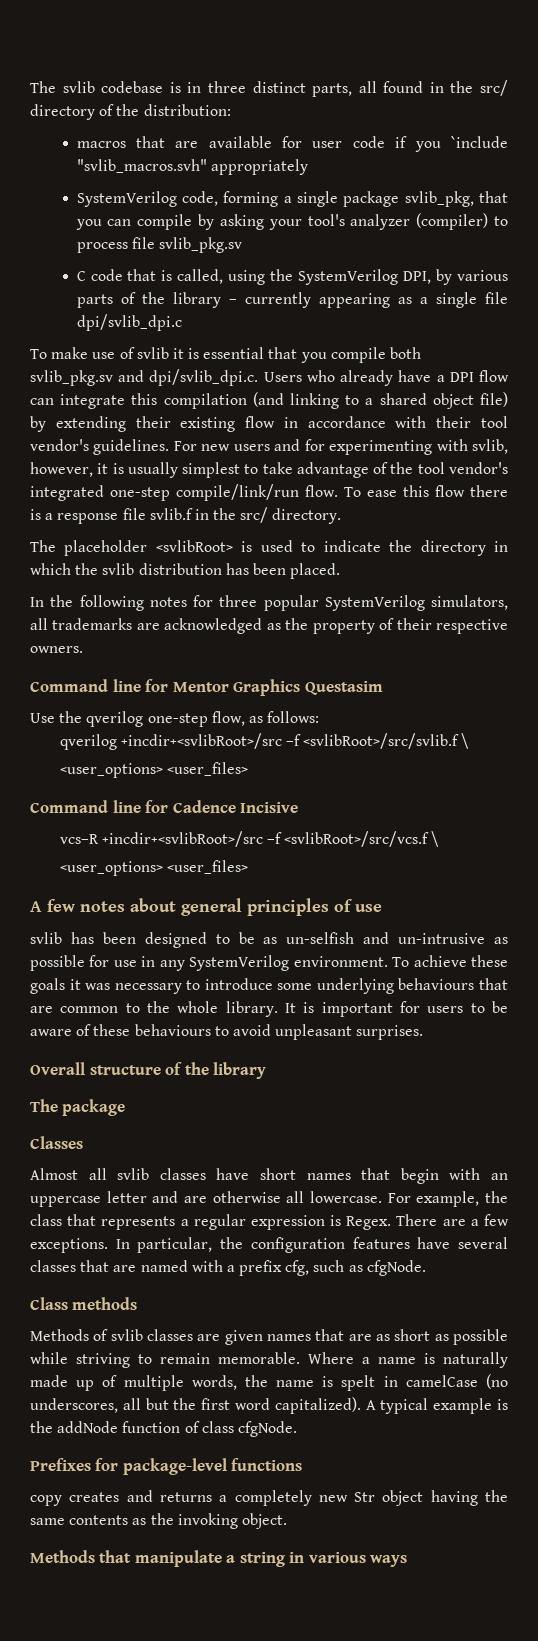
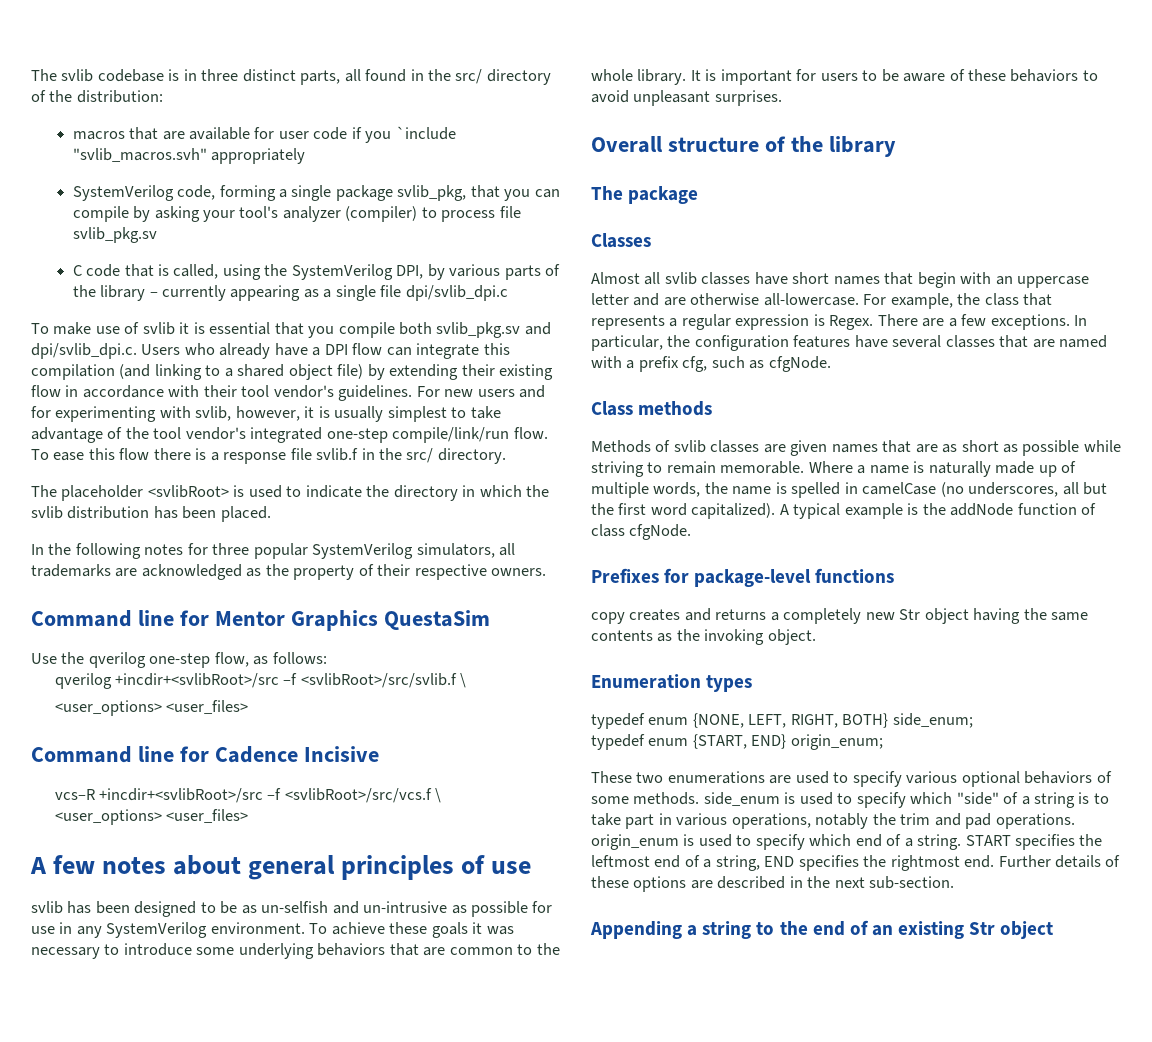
- Command line for Mentor Graphics Questasim
+ Command line for Mentor Graphics QuestaSim
- To achieve these goals it was necessary to introduce some underlying behaviours that are common to the whole library.
+ To achieve these goals it was necessary to introduce some underlying behaviors that are common to the whole library.
- It is important for users to be aware of these behaviours to avoid unpleasant surprises.
+ It is important for users to be aware of these behaviors to avoid unpleasant surprises.
- Almost all svlib classes have short names that begin with an uppercase letter and are otherwise all lowercase.
+ Almost all svlib classes have short names that begin with an uppercase letter and are otherwise all-lowercase.
- Where a name is naturally made up of multiple words, the name is spelt in camelCase (no underscores, all but the first word capitalized).
+ Where a name is naturally made up of multiple words, the name is spelled in camelCase (no underscores, all but the first word capitalized).
- Methods that manipulate a string in various ways
+ Enumeration types
+ typedef enum {NONE, LEFT, RIGHT, BOTH} side_enum;
+ typedef enum {START, END} origin_enum;
+ These two enumerations are used to specify various optional behaviors of some methods. side_enum is used to specify which "side" of a string is to take part in various operations, notably the trim and pad operations. origin_enum is used to specify which end of a string. START specifies the leftmost end of a string, END specifies the rightmost end. Further details of these options are described in the next sub-section.
+ Appending a string to the end of an existing Str object

